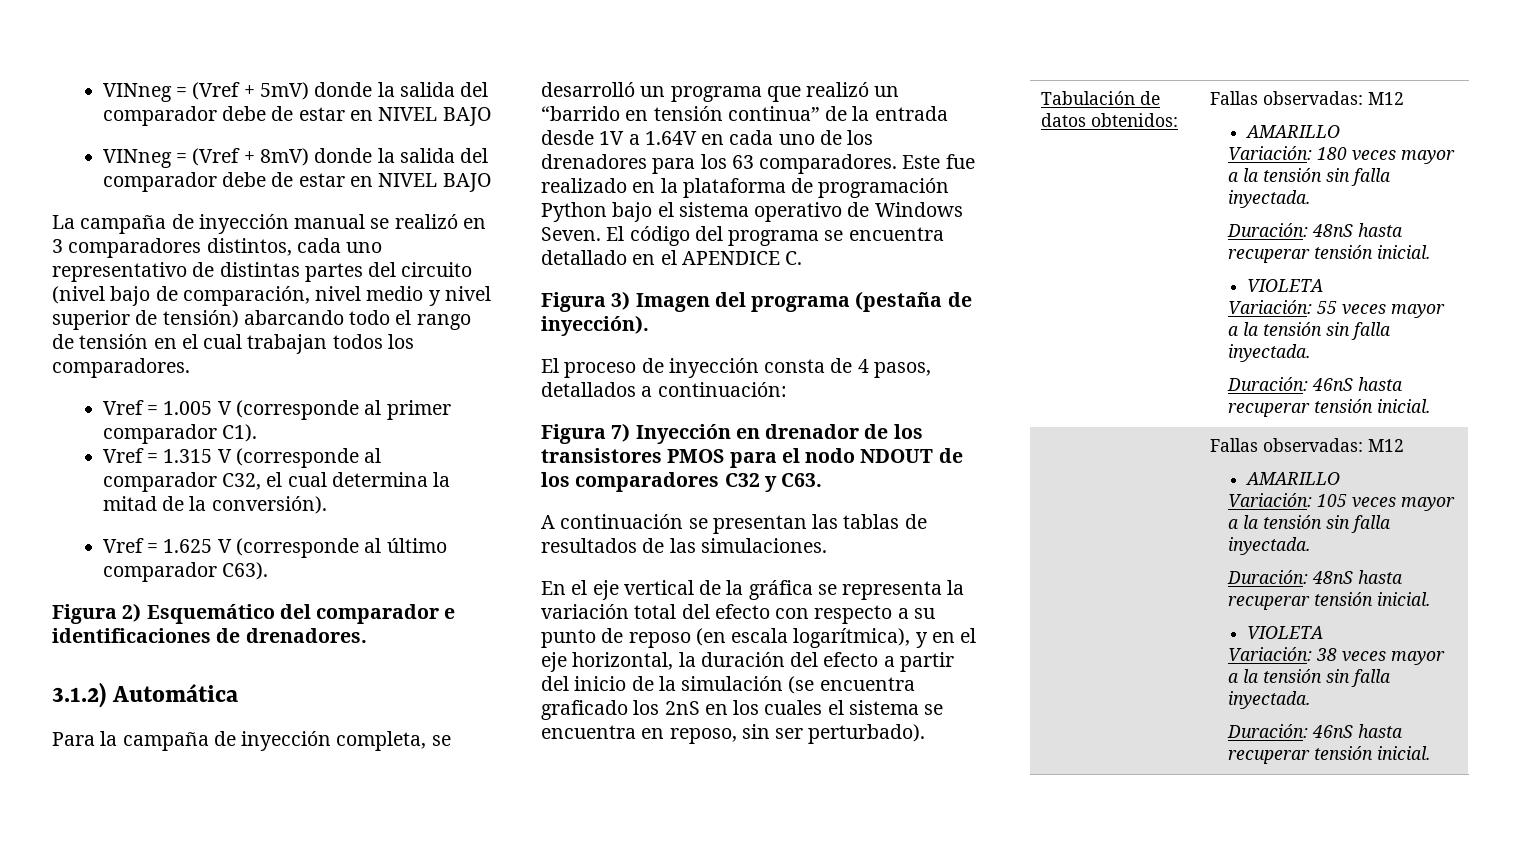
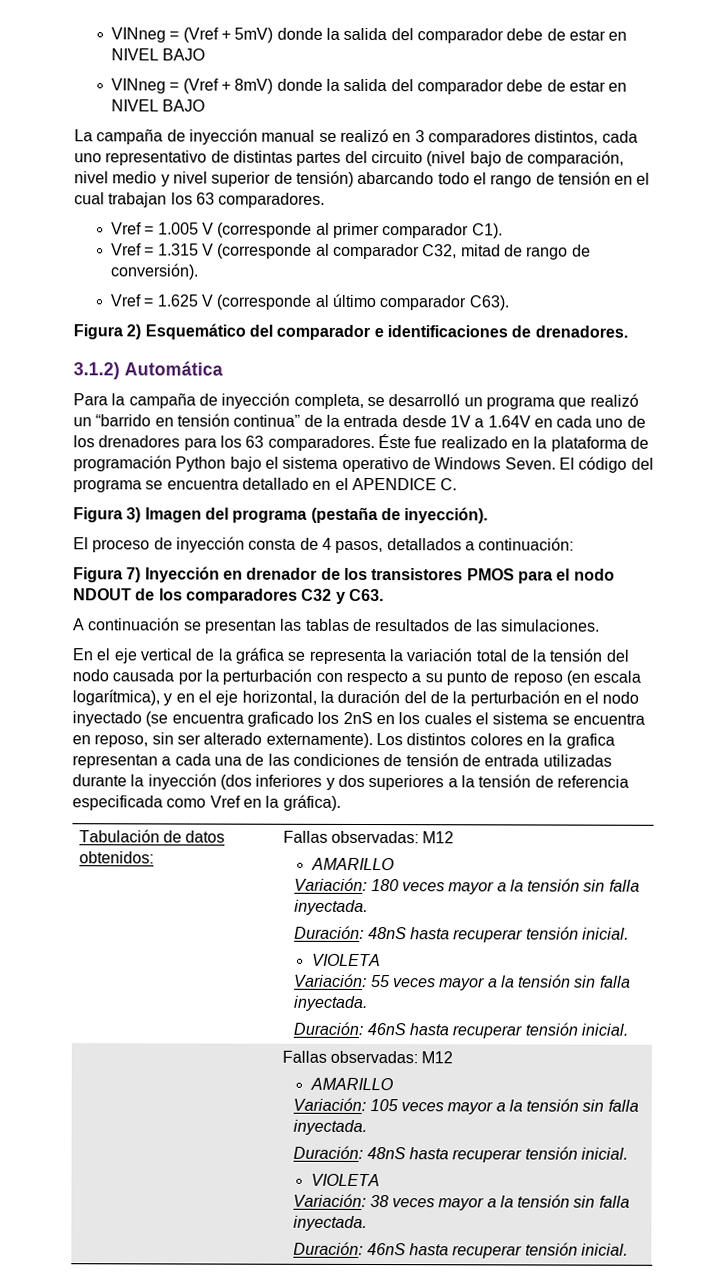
- La campaña de inyección manual se realizó en 3 comparadores distintos, cada uno representativo de distintas partes del circuito (nivel bajo de comparación, nivel medio y nivel superior de tensión) abarcando todo el rango de tensión en el cual trabajan todos los comparadores.
+ La campaña de inyección manual se realizó en 3 comparadores distintos, cada uno representativo de distintas partes del circuito (nivel bajo de comparación, nivel medio y nivel superior de tensión) abarcando todo el rango de tensión en el cual trabajan los 63 comparadores.
- Vref = 1.315 V (corresponde al comparador C32, el cual determina la mitad de la conversión).
+ Vref = 1.315 V (corresponde al comparador C32, mitad de rango de conversión).
- Este fue realizado en la plataforma de programación Python bajo el sistema operativo de Windows Seven.
+ Éste fue realizado en la plataforma de programación Python bajo el sistema operativo de Windows Seven.
- En el eje vertical de la gráfica se representa la variación total del efecto con respecto a su punto de reposo (en escala logarítmica), y en el eje horizontal, la duración del efecto a partir del inicio de la simulación (se encuentra graficado los 2nS en los cuales el sistema se encuentra en reposo, sin ser perturbado).
+ En el eje vertical de la gráfica se representa la variación total de la tensión del nodo causada por la perturbación con respecto a su punto de reposo (en escala logarítmica), y en el eje horizontal, la duración del de la perturbación en el nodo inyectado (se encuentra graficado los 2nS en los cuales el sistema se encuentra en reposo, sin ser alterado externamente). Los distintos colores en la grafica representan a cada una de las condiciones de tensión de entrada utilizadas durante la inyección (dos inferiores y dos superiores a la tensión de referencia especificada como Vref en la gráfica).

